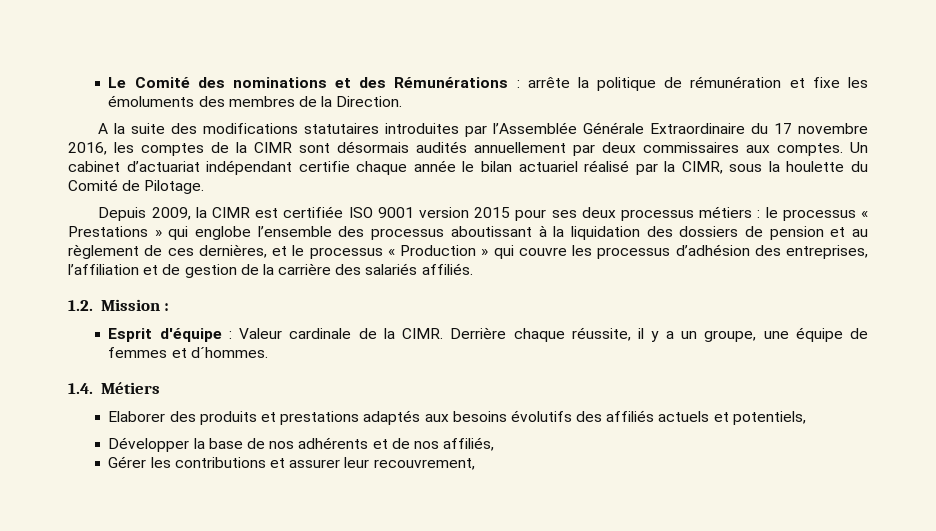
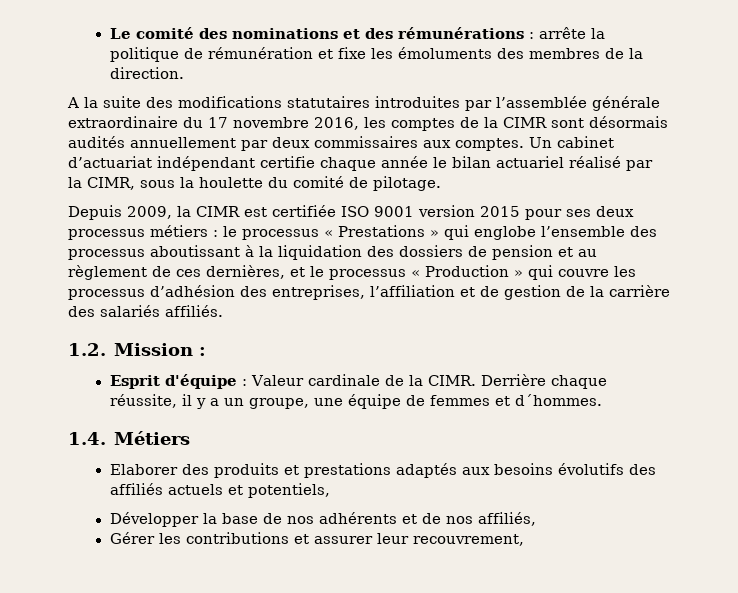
- Le Comité des nominations et des Rémunérations : arrête la politique de rémunération et fixe les émoluments des membres de la Direction.
+ Le comité des nominations et des rémunérations : arrête la politique de rémunération et fixe les émoluments des membres de la direction.
- A la suite des modifications statutaires introduites par l’Assemblée Générale Extraordinaire du 17 novembre 2016, les comptes de la CIMR sont désormais audités annuellement par deux commissaires aux comptes.
+ A la suite des modifications statutaires introduites par l’assemblée générale extraordinaire du 17 novembre 2016, les comptes de la CIMR sont désormais audités annuellement par deux commissaires aux comptes.
- Un cabinet d’actuariat indépendant certifie chaque année le bilan actuariel réalisé par la CIMR, sous la houlette du Comité de Pilotage.
+ Un cabinet d’actuariat indépendant certifie chaque année le bilan actuariel réalisé par la CIMR, sous la houlette du comité de pilotage.

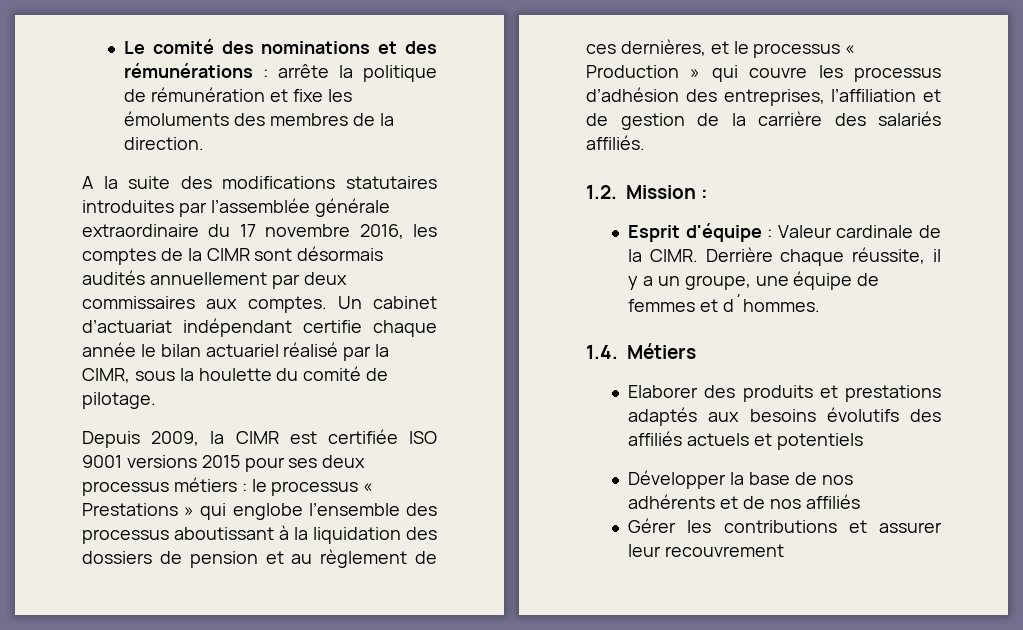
- Depuis 2009, la CIMR est certifiée ISO 9001 version 2015 pour ses deux processus métiers :
+ Depuis 2009, la CIMR est certifiée ISO 9001 versions 2015 pour ses deux processus métiers :
- Elaborer des produits et prestations adaptés aux besoins évolutifs des affiliés actuels et potentiels,
+ Elaborer des produits et prestations adaptés aux besoins évolutifs des affiliés actuels et potentiels
- Développer la base de nos adhérents et de nos affiliés,
+ Développer la base de nos adhérents et de nos affiliés
- Gérer les contributions et assurer leur recouvrement,
+ Gérer les contributions et assurer leur recouvrement

